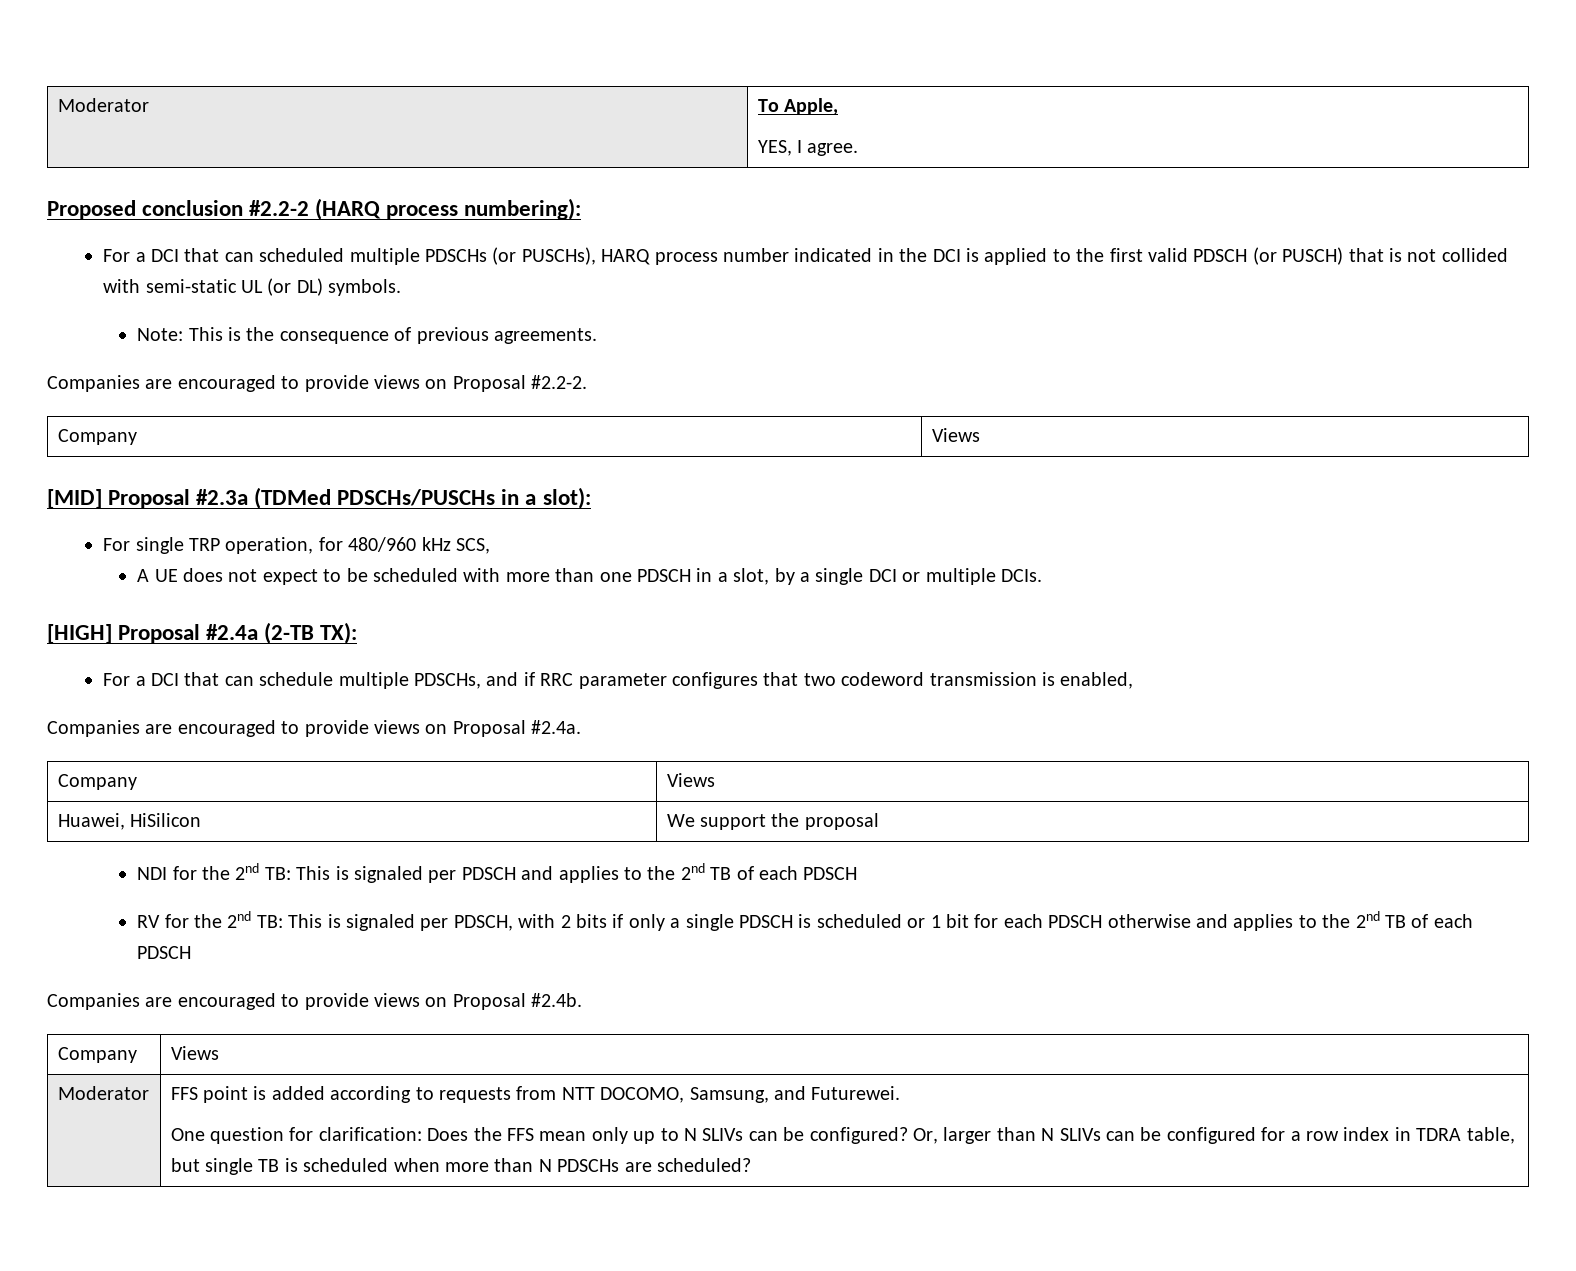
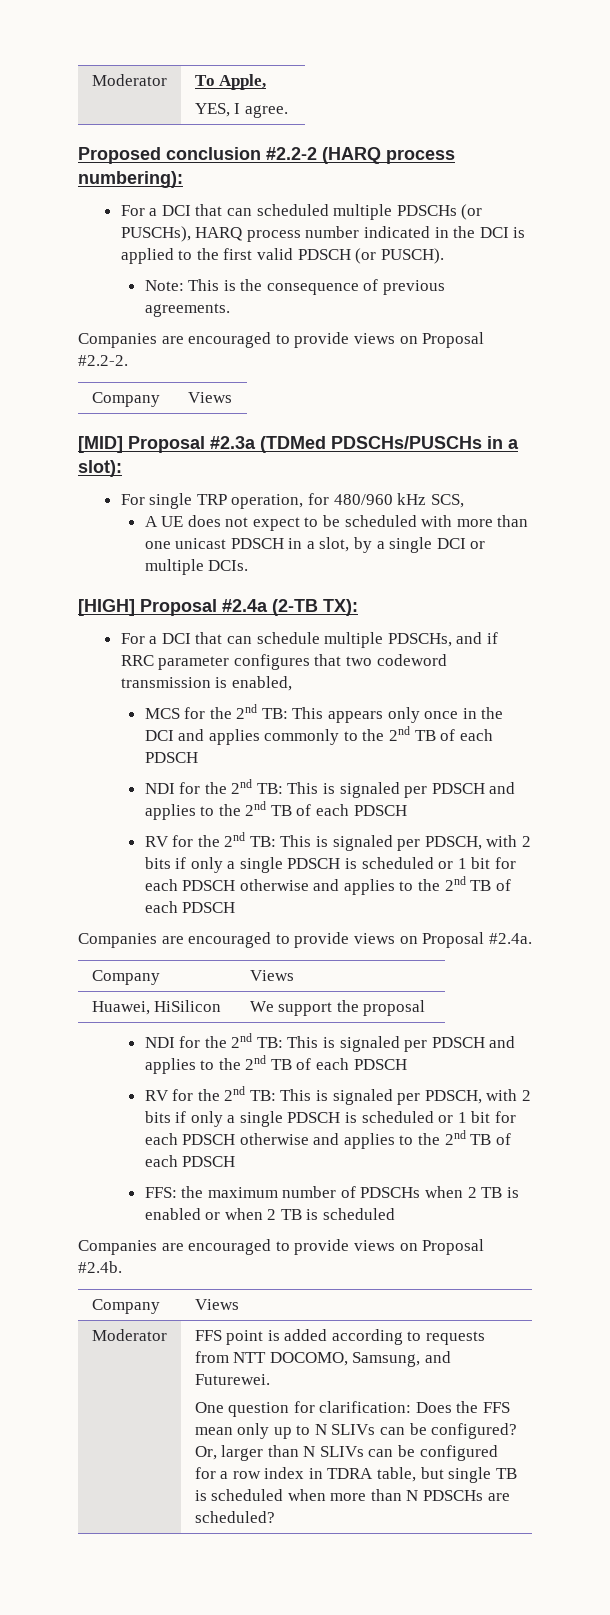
- For a DCI that can scheduled multiple PDSCHs (or PUSCHs), HARQ process number indicated in the DCI is applied to the first valid PDSCH (or PUSCH) that is not collided with semi-static UL (or DL) symbols.
+ For a DCI that can scheduled multiple PDSCHs (or PUSCHs), HARQ process number indicated in the DCI is applied to the first valid PDSCH (or PUSCH).
- A UE does not expect to be scheduled with more than one PDSCH in a slot, by a single DCI or multiple DCIs.
+ A UE does not expect to be scheduled with more than one unicast PDSCH in a slot, by a single DCI or multiple DCIs.
+ MCS for the 2nd TB: This appears only once in the DCI and applies commonly to the 2nd TB of each PDSCH
+ NDI for the 2nd TB: This is signaled per PDSCH and applies to the 2nd TB of each PDSCH
+ RV for the 2nd TB: This is signaled per PDSCH, with 2 bits if only a single PDSCH is scheduled or 1 bit for each PDSCH otherwise and applies to the 2nd TB of each PDSCH
+ FFS: the maximum number of PDSCHs when 2 TB is enabled or when 2 TB is scheduled

